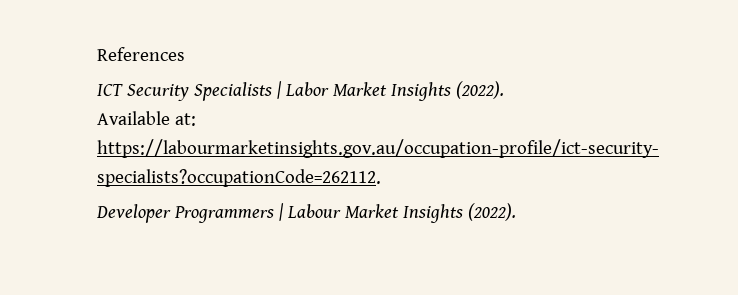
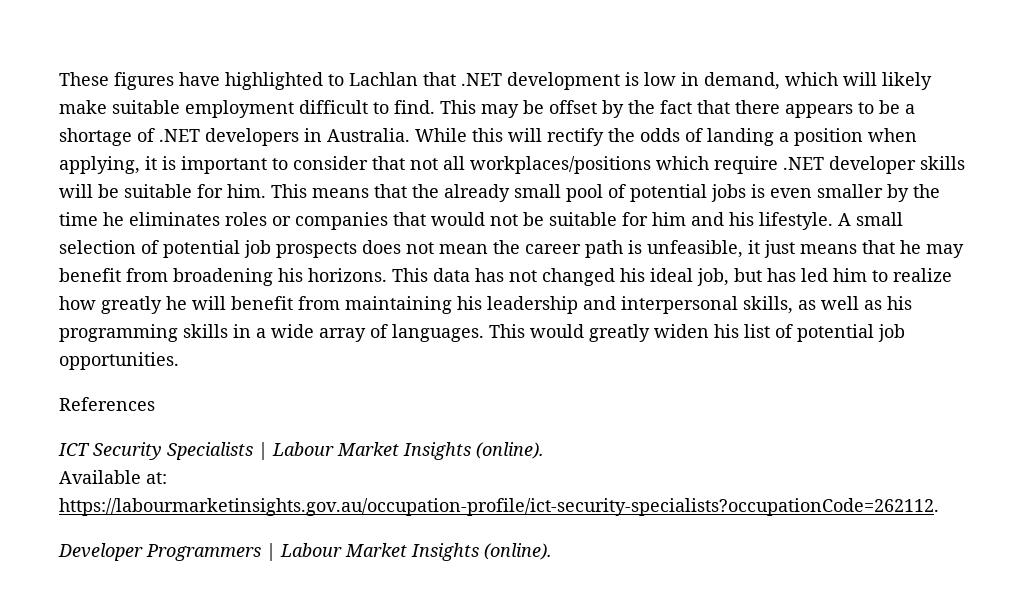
+ These figures have highlighted to Lachlan that .NET development is low in demand, which will likely make suitable employment difficult to find. This may be offset by the fact that there appears to be a shortage of .NET developers in Australia. While this will rectify the odds of landing a position when applying, it is important to consider that not all workplaces/positions which require .NET developer skills will be suitable for him. This means that the already small pool of potential jobs is even smaller by the time he eliminates roles or companies that would not be suitable for him and his lifestyle. A small selection of potential job prospects does not mean the career path is unfeasible, it just means that he may benefit from broadening his horizons. This data has not changed his ideal job, but has led him to realize how greatly he will benefit from maintaining his leadership and interpersonal skills, as well as his programming skills in a wide array of languages. This would greatly widen his list of potential job opportunities.
- ICT Security Specialists | Labor Market Insights (2022).
+ ICT Security Specialists | Labour Market Insights (online).
- Developer Programmers | Labour Market Insights (2022).
+ Developer Programmers | Labour Market Insights (online).

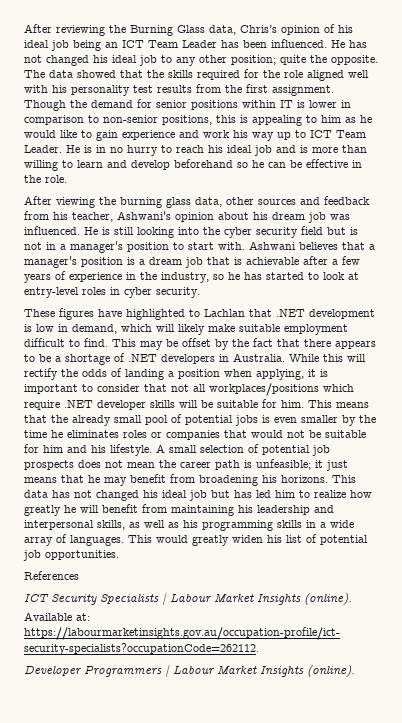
+ After reviewing the Burning Glass data, Chris’s opinion of his ideal job being an ICT Team Leader has been influenced. He has not changed his ideal job to any other position; quite the opposite. The data showed that the skills required for the role aligned well with his personality test results from the first assignment. Though the demand for senior positions within IT is lower in comparison to non-senior positions, this is appealing to him as he would like to gain experience and work his way up to ICT Team Leader. He is in no hurry to reach his ideal job and is more than willing to learn and develop beforehand so he can be effective in the role.
+ After viewing the burning glass data, other sources and feedback from his teacher, Ashwani's opinion about his dream job was influenced. He is still looking into the cyber security field but is not in a manager's position to start with. Ashwani believes that a manager's position is a dream job that is achievable after a few years of experience in the industry, so he has started to look at entry-level roles in cyber security.
- A small selection of potential job prospects does not mean the career path is unfeasible, it just means that he may benefit from broadening his horizons.
+ A small selection of potential job prospects does not mean the career path is unfeasible; it just means that he may benefit from broadening his horizons.
- This data has not changed his ideal job, but has led him to realize how greatly he will benefit from maintaining his leadership and interpersonal skills, as well as his programming skills in a wide array of languages.
+ This data has not changed his ideal job but has led him to realize how greatly he will benefit from maintaining his leadership and interpersonal skills, as well as his programming skills in a wide array of languages.

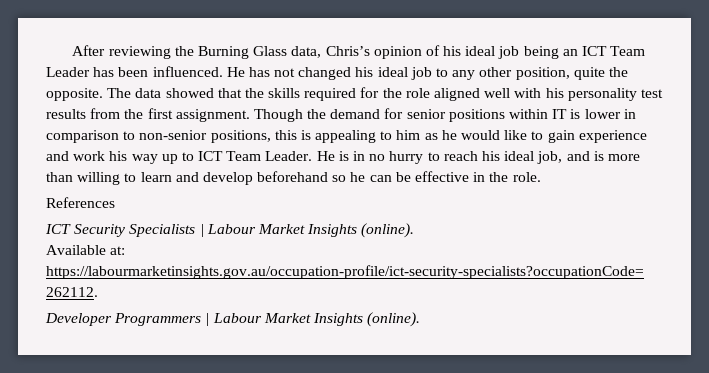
- He has not changed his ideal job to any other position; quite the opposite.
+ He has not changed his ideal job to any other position, quite the opposite.
- He is in no hurry to reach his ideal job and is more than willing to learn and develop beforehand so he can be effective in the role.
+ He is in no hurry to reach his ideal job, and is more than willing to learn and develop beforehand so he can be effective in the role.
- After viewing the burning glass data, other sources and feedback from his teacher, Ashwani's opinion about his dream job was influenced. He is still looking into the cyber security field but is not in a manager's position to start with. Ashwani believes that a manager's position is a dream job that is achievable after a few years of experience in the industry, so he has started to look at entry-level roles in cyber security.
- These figures have highlighted to Lachlan that .NET development is low in demand, which will likely make suitable employment difficult to find. This may be offset by the fact that there appears to be a shortage of .NET developers in Australia. While this will rectify the odds of landing a position when applying, it is important to consider that not all workplaces/positions which require .NET developer skills will be suitable for him. This means that the already small pool of potential jobs is even smaller by the time he eliminates roles or companies that would not be suitable for him and his lifestyle. A small selection of potential job prospects does not mean the career path is unfeasible; it just means that he may benefit from broadening his horizons. This data has not changed his ideal job but has led him to realize how greatly he will benefit from maintaining his leadership and interpersonal skills, as well as his programming skills in a wide array of languages. This would greatly widen his list of potential job opportunities.

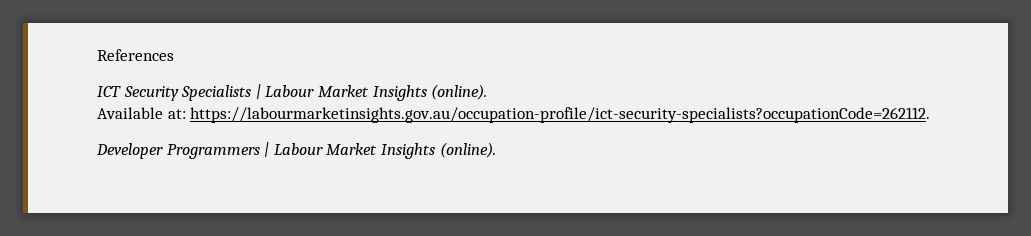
- After reviewing the Burning Glass data, Chris’s opinion of his ideal job being an ICT Team Leader has been influenced. He has not changed his ideal job to any other position, quite the opposite. The data showed that the skills required for the role aligned well with his personality test results from the first assignment. Though the demand for senior positions within IT is lower in comparison to non-senior positions, this is appealing to him as he would like to gain experience and work his way up to ICT Team Leader. He is in no hurry to reach his ideal job, and is more than willing to learn and develop beforehand so he can be effective in the role.

